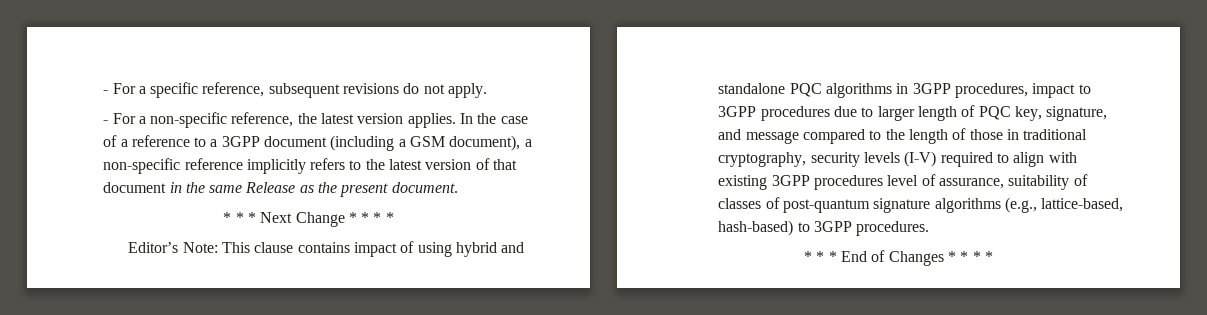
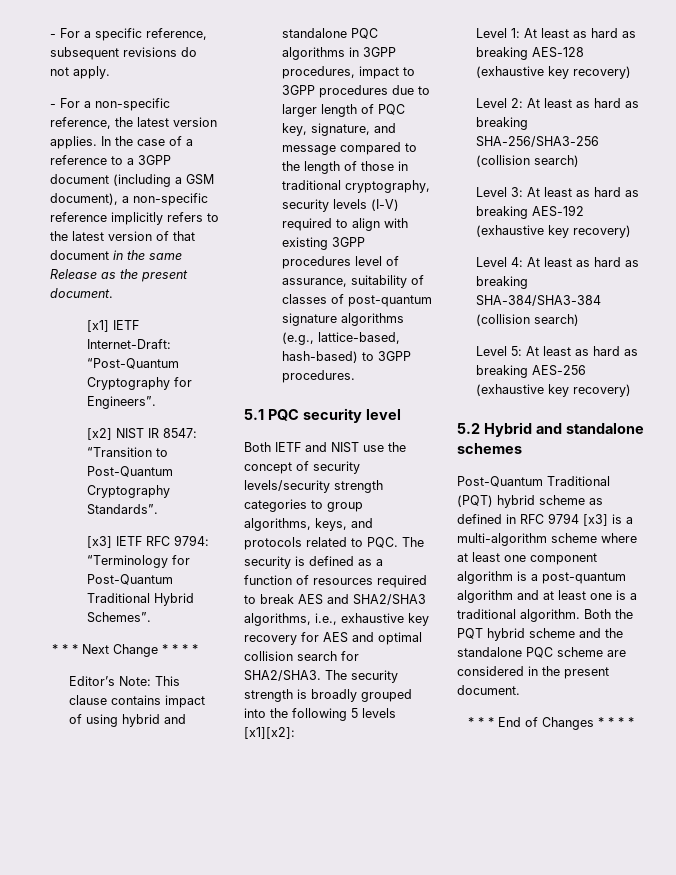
+ [x1] IETF Internet-Draft: “Post-Quantum Cryptography for Engineers”.
+ [x2] NIST IR 8547: “Transition to Post-Quantum Cryptography Standards”.
+ [x3] IETF RFC 9794: “Terminology for Post-Quantum Traditional Hybrid Schemes”.
+ 5.1 PQC security level
+ Both IETF and NIST use the concept of security levels/security strength categories to group algorithms, keys, and protocols related to PQC. The security is defined as a function of resources required to break AES and SHA2/SHA3 algorithms, i.e., exhaustive key recovery for AES and optimal collision search for SHA2/SHA3. The security strength is broadly grouped into the following 5 levels [x1][x2]:
+ Level 1: At least as hard as breaking AES-128 (exhaustive key recovery)
+ Level 2: At least as hard as breaking SHA-256/SHA3-256 (collision search)
+ Level 3: At least as hard as breaking AES-192 (exhaustive key recovery)
+ Level 4: At least as hard as breaking SHA-384/SHA3-384 (collision search)
+ Level 5: At least as hard as breaking AES-256 (exhaustive key recovery)
+ 5.2 Hybrid and standalone schemes
+ Post-Quantum Traditional (PQT) hybrid scheme as defined in RFC 9794 [x3] is a multi-algorithm scheme where at least one component algorithm is a post-quantum algorithm and at least one is a traditional algorithm. Both the PQT hybrid scheme and the standalone PQC scheme are considered in the present document.

